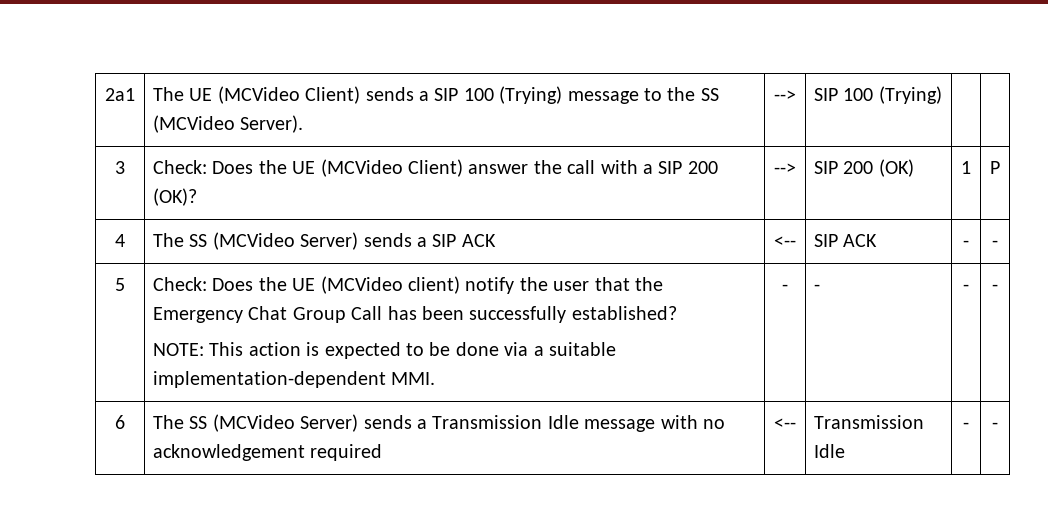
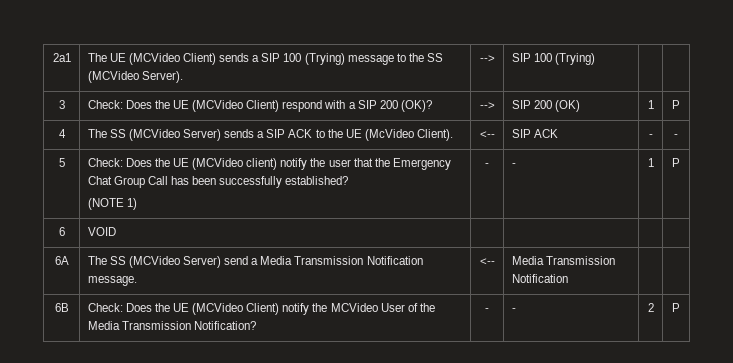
- 3 | Check: Does the UE (MCVideo Client) answer the call with a SIP 200 (OK)? | --> | SIP 200 (OK) | 1 | P
+ 3 | Check: Does the UE (MCVideo Client) respond with a SIP 200 (OK)? | --> | SIP 200 (OK) | 1 | P
- 4 | The SS (MCVideo Server) sends a SIP ACK | <-- | SIP ACK | - | -
+ 4 | The SS (MCVideo Server) sends a SIP ACK to the UE (McVideo Client). | <-- | SIP ACK | - | -
  5 | Check: Does the UE (MCVideo client) notify the user that the Emergency Chat Group Call has been successfully established?
- NOTE: This action is expected to be done via a suitable implementation-dependent MMI. | - | - | - | -
+ (NOTE 1) | - | - | 1 | P
- 6 | The SS (MCVideo Server) sends a Transmission Idle message with no acknowledgement required | <-- | Transmission Idle | - | -
+ 6 | VOID | | | |
+ 6A | The SS (MCVideo Server) send a Media Transmission Notification message. | <-- | Media Transmission Notification | |
+ 6B | Check: Does the UE (MCVideo Client) notify the MCVideo User of the Media Transmission Notification? | - | - | 2 | P

